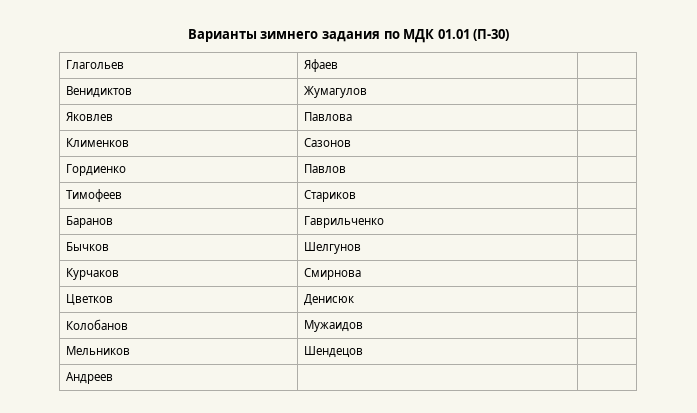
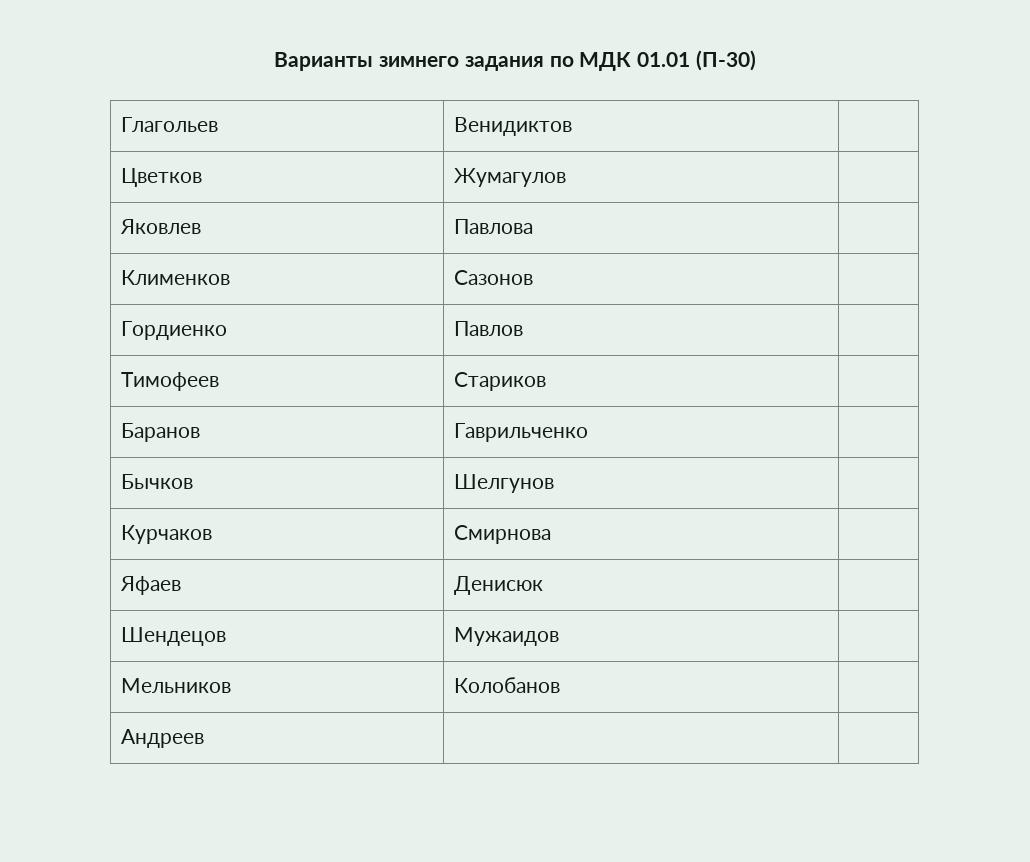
- Глагольев | Яфаев |
- Венидиктов | Жумагулов |
+ Глагольев | Венидиктов |
+ Цветков | Жумагулов |
- Цветков | Денисюк |
+ Яфаев | Денисюк |
- Колобанов | Мужаидов |
+ Шендецов | Мужаидов |
- Мельников | Шендецов |
+ Мельников | Колобанов |

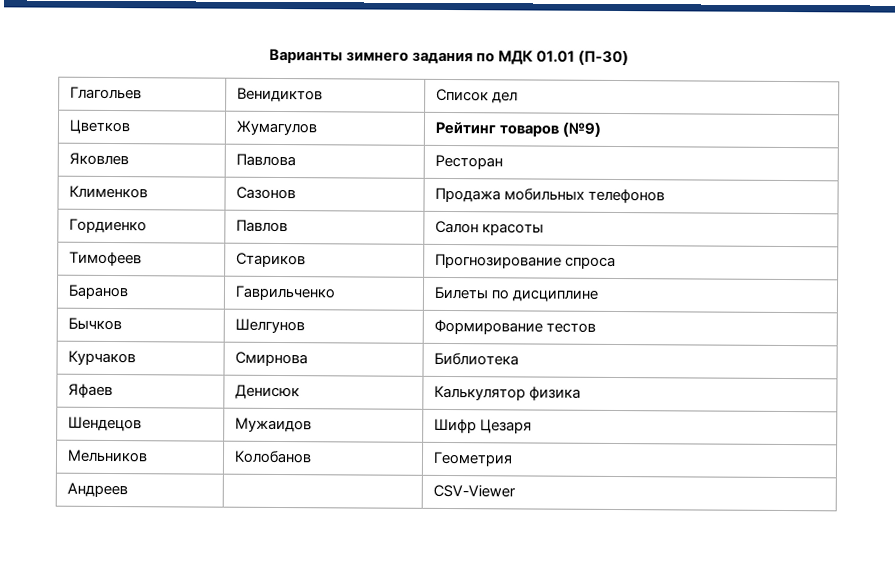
- Глагольев | Венидиктов |
+ Глагольев | Венидиктов | Список дел
- Цветков | Жумагулов |
+ Цветков | Жумагулов | Рейтинг товаров (№9)
- Яковлев | Павлова |
+ Яковлев | Павлова | Ресторан
- Клименков | Сазонов |
+ Клименков | Сазонов | Продажа мобильных телефонов
- Гордиенко | Павлов |
+ Гордиенко | Павлов | Салон красоты
- Тимофеев | Стариков |
+ Тимофеев | Стариков | Прогнозирование спроса
- Баранов | Гаврильченко |
+ Баранов | Гаврильченко | Билеты по дисциплине
- Бычков | Шелгунов |
+ Бычков | Шелгунов | Формирование тестов
- Курчаков | Смирнова |
+ Курчаков | Смирнова | Библиотека
- Яфаев | Денисюк |
+ Яфаев | Денисюк | Калькулятор физика
- Шендецов | Мужаидов |
+ Шендецов | Мужаидов | Шифр Цезаря
- Мельников | Колобанов |
+ Мельников | Колобанов | Геометрия
- Андреев | |
+ Андреев | | CSV-Viewer

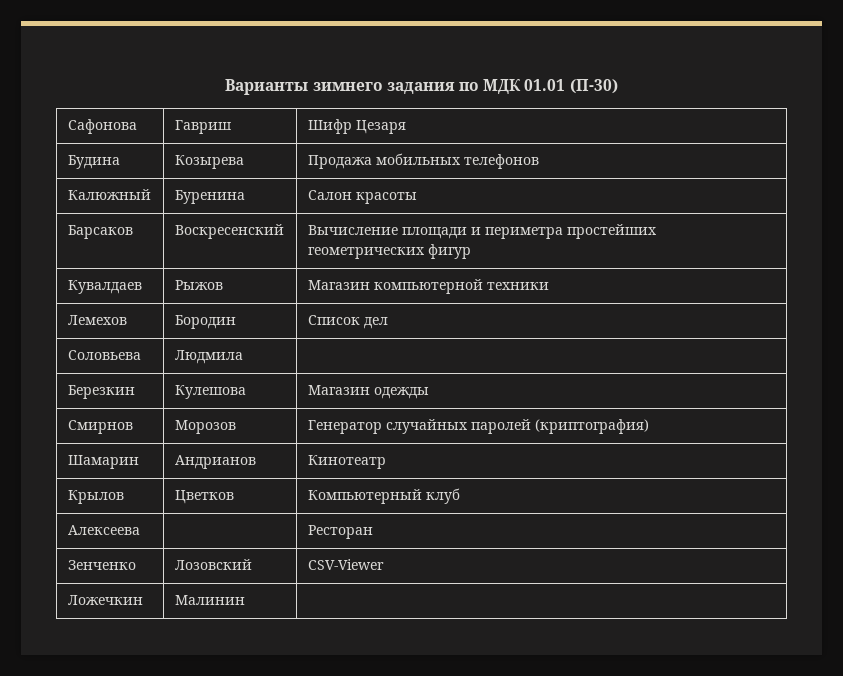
- Глагольев | Венидиктов | Список дел
- Цветков | Жумагулов | Рейтинг товаров (№9)
- Яковлев | Павлова | Ресторан
- Клименков | Сазонов | Продажа мобильных телефонов
+ Сафонова | Гавриш | Шифр Цезаря
+ Будина | Козырева | Продажа мобильных телефонов
- Гордиенко | Павлов | Салон красоты
+ Калюжный | Буренина | Салон красоты
- Тимофеев | Стариков | Прогнозирование спроса
- Баранов | Гаврильченко | Билеты по дисциплине
- Бычков | Шелгунов | Формирование тестов
- Курчаков | Смирнова | Библиотека
- Яфаев | Денисюк | Калькулятор физика
- Шендецов | Мужаидов | Шифр Цезаря
- Мельников | Колобанов | Геометрия
- Андреев | | CSV-Viewer
+ Барсаков | Воскресенский | Вычисление площади и периметра простейших геометрических фигур
+ Кувалдаев | Рыжов | Магазин компьютерной техники
+ Лемехов | Бородин | Список дел
+ Соловьева | Людмила |
+ Березкин | Кулешова | Магазин одежды
+ Смирнов | Морозов | Генератор случайных паролей (криптография)
+ Шамарин | Андрианов | Кинотеатр
+ Крылов | Цветков | Компьютерный клуб
+ Алексеева | | Ресторан
+ Зенченко | Лозовский | CSV-Viewer
+ Ложечкин | Малинин |

